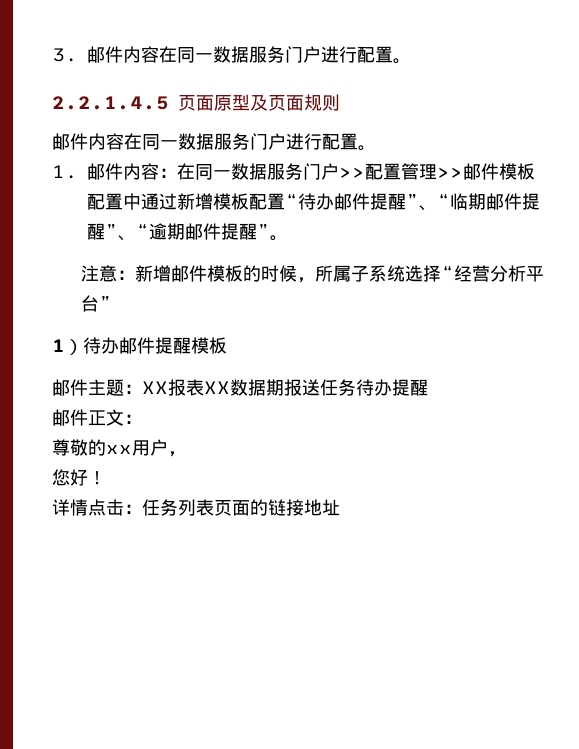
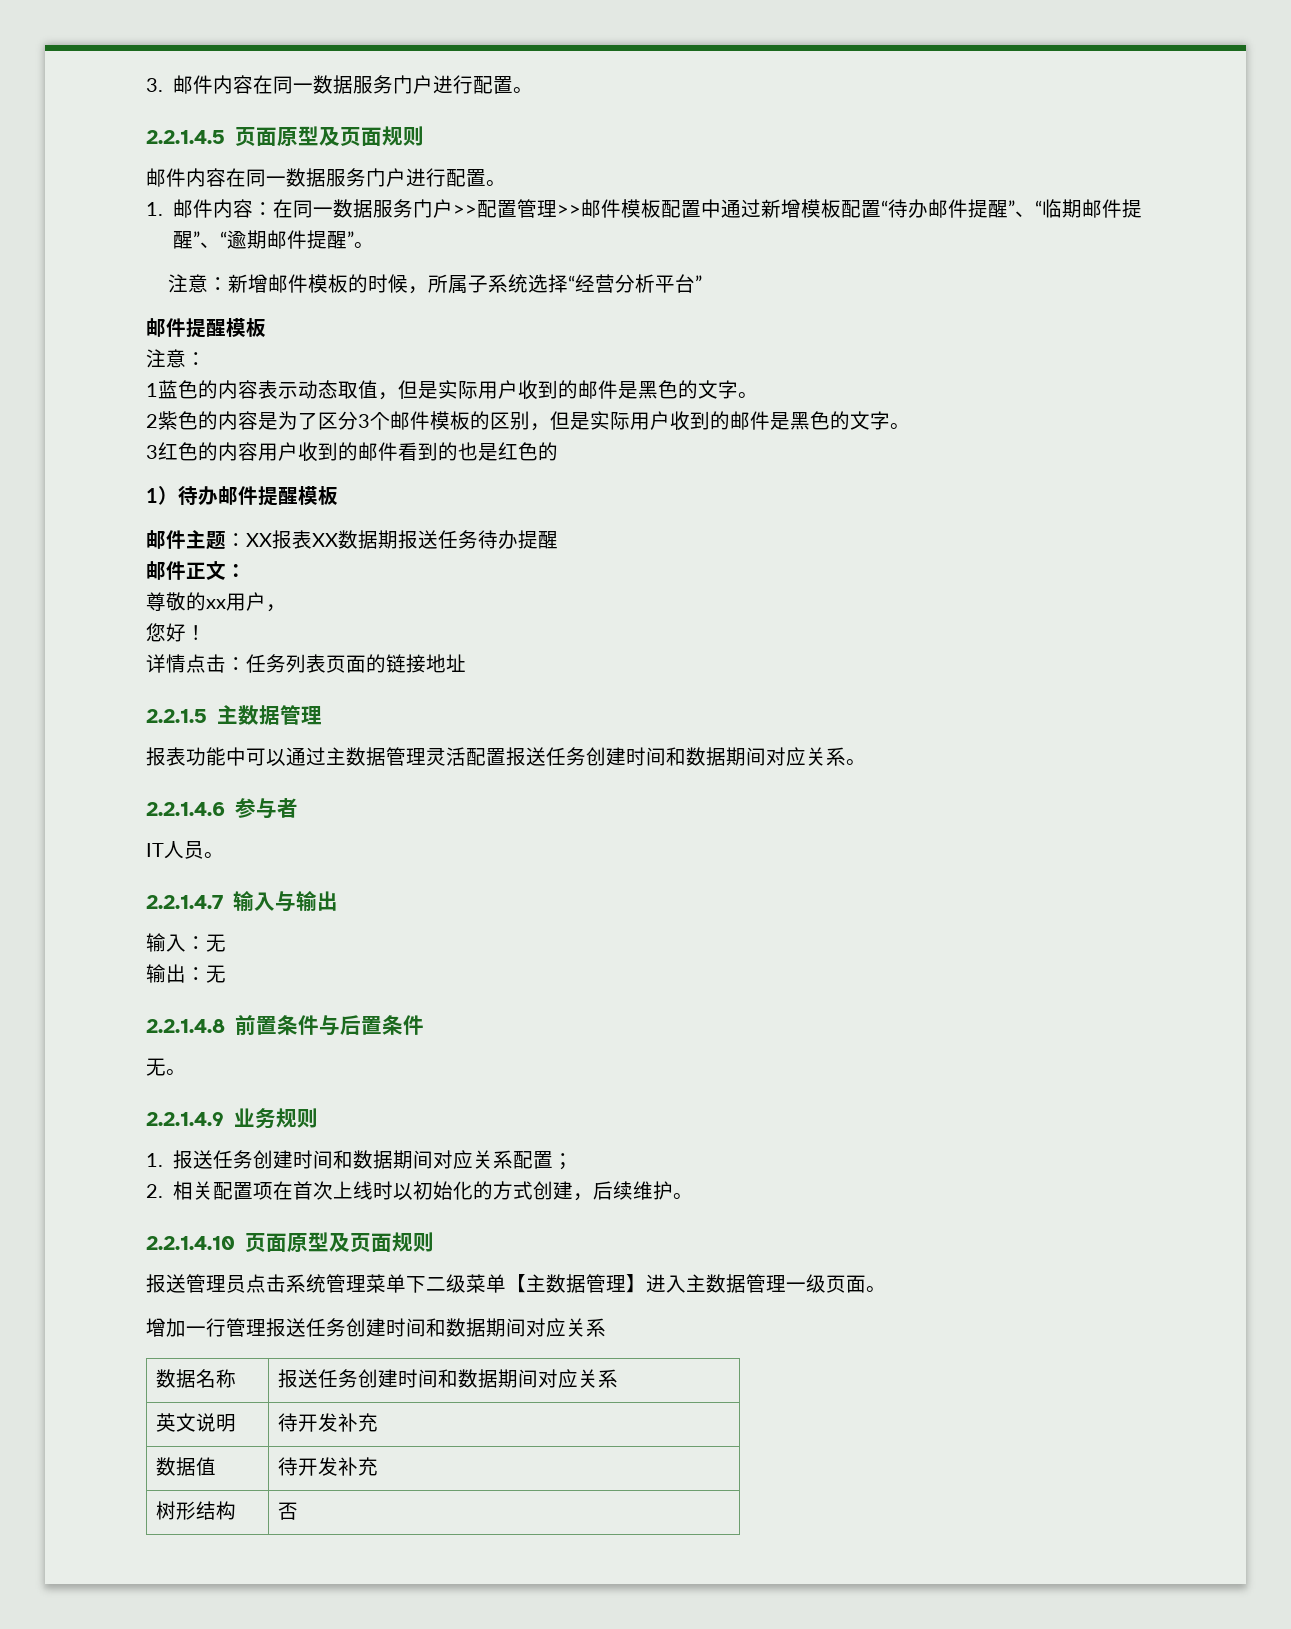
  注意：新增邮件模板的时候，所属子系统选择“经营分析平台”
+ 邮件提醒模板
+ 注意：
+ 1蓝色的内容表示动态取值，但是实际用户收到的邮件是黑色的文字。
+ 2紫色的内容是为了区分3个邮件模板的区别，但是实际用户收到的邮件是黑色的文字。
+ 3红色的内容用户收到的邮件看到的也是红色的
+ 2.2.1.5主数据管理
+ 报表功能中可以通过主数据管理灵活配置报送任务创建时间和数据期间对应关系。
+ 2.2.1.4.6参与者
+ IT人员。
+ 2.2.1.4.7输入与输出
+ 输入：无
+ 输出：无
+ 2.2.1.4.8前置条件与后置条件
+ 无。
+ 2.2.1.4.9业务规则
+ 1.报送任务创建时间和数据期间对应关系配置；
+ 2.相关配置项在首次上线时以初始化的方式创建，后续维护。
+ 2.2.1.4.10页面原型及页面规则
+ 报送管理员点击系统管理菜单下二级菜单【主数据管理】进入主数据管理一级页面。
+ 增加一行管理报送任务创建时间和数据期间对应关系
+ 数据名称 | 报送任务创建时间和数据期间对应关系
+ 英文说明 | 待开发补充
+ 数据值 | 待开发补充
+ 树形结构 | 否

